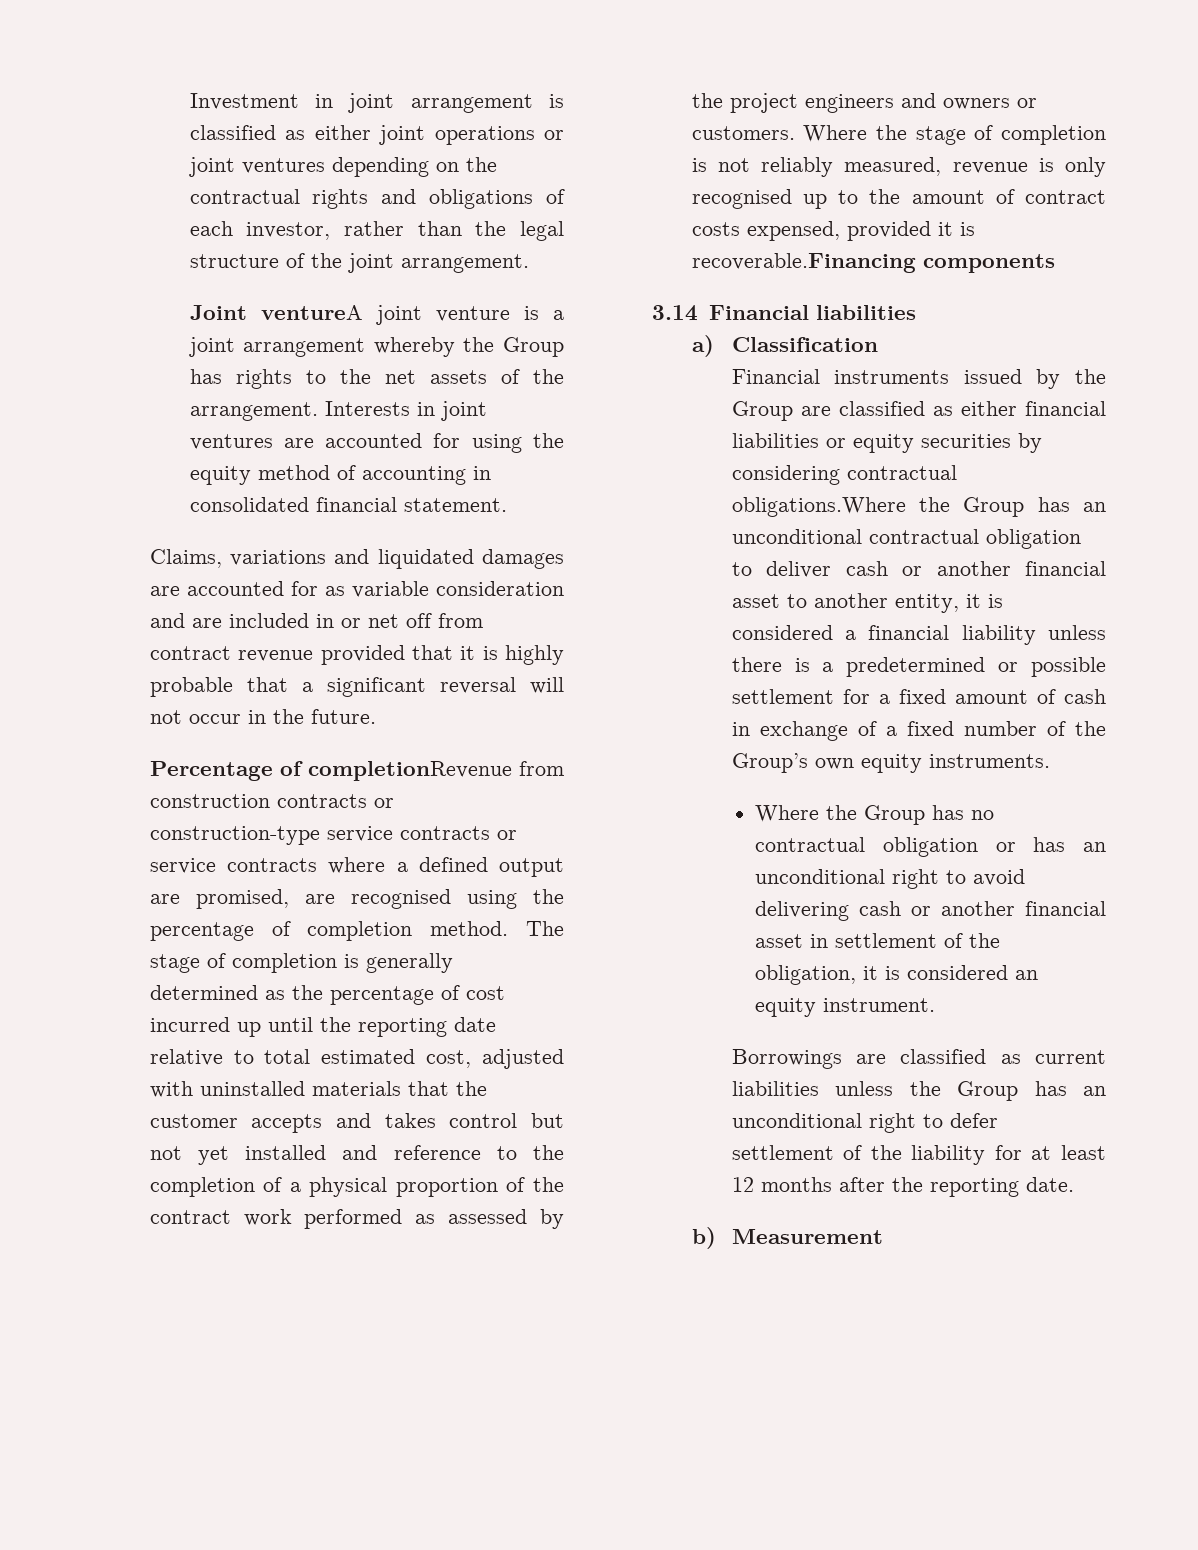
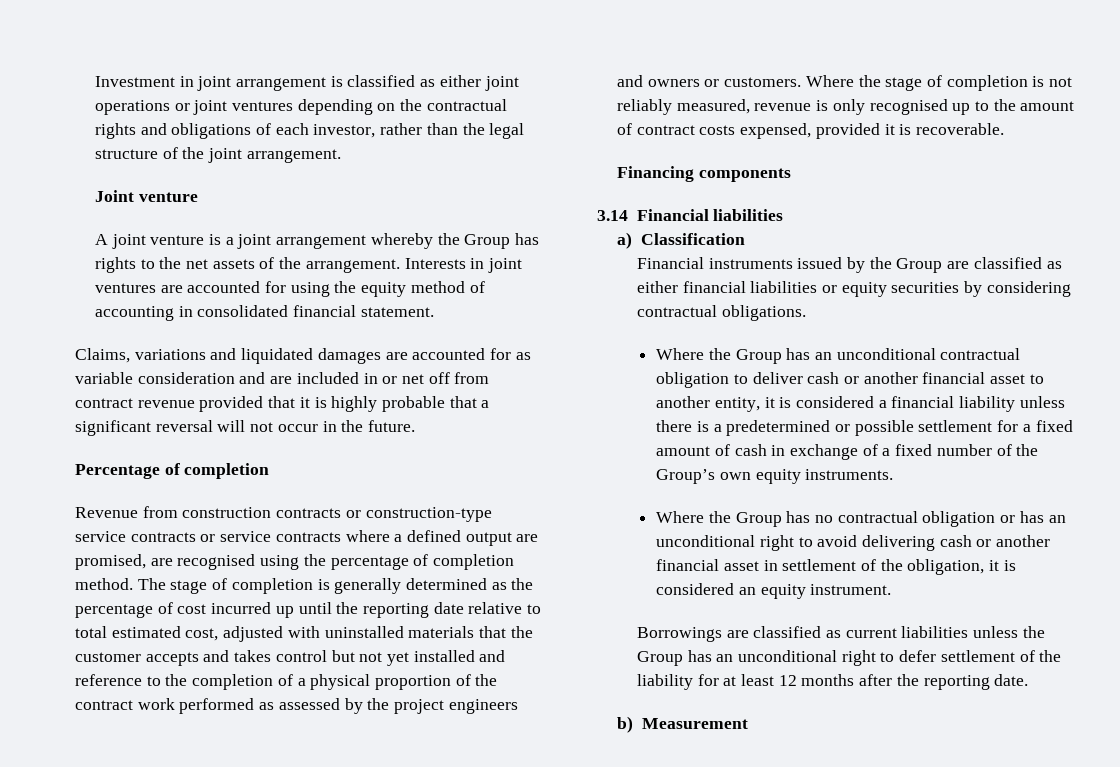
- Joint ventureA joint venture is a joint arrangement whereby the Group has rights to the net assets of the arrangement.
+ Joint venture
+ A joint venture is a joint arrangement whereby the Group has rights to the net assets of the arrangement.
- Percentage of completionRevenue from construction contracts or construction-type service contracts or service contracts where a defined output are promised, are recognised using the percentage of completion method.
+ Percentage of completion
+ Revenue from construction contracts or construction-type service contracts or service contracts where a defined output are promised, are recognised using the percentage of completion method.
- Where the stage of completion is not reliably measured, revenue is only recognised up to the amount of contract costs expensed, provided it is recoverable.Financing components
+ Where the stage of completion is not reliably measured, revenue is only recognised up to the amount of contract costs expensed, provided it is recoverable.
+ Financing components
- Financial instruments issued by the Group are classified as either financial liabilities or equity securities by considering contractual obligations.Where the Group has an unconditional contractual obligation to deliver cash or another financial asset to another entity, it is considered a financial liability unless there is a predetermined or possible settlement for a fixed amount of cash in exchange of a fixed number of the Group’s own equity instruments.
+ Financial instruments issued by the Group are classified as either financial liabilities or equity securities by considering contractual obligations.
+ Where the Group has an unconditional contractual obligation to deliver cash or another financial asset to another entity, it is considered a financial liability unless there is a predetermined or possible settlement for a fixed amount of cash in exchange of a fixed number of the Group’s own equity instruments.

